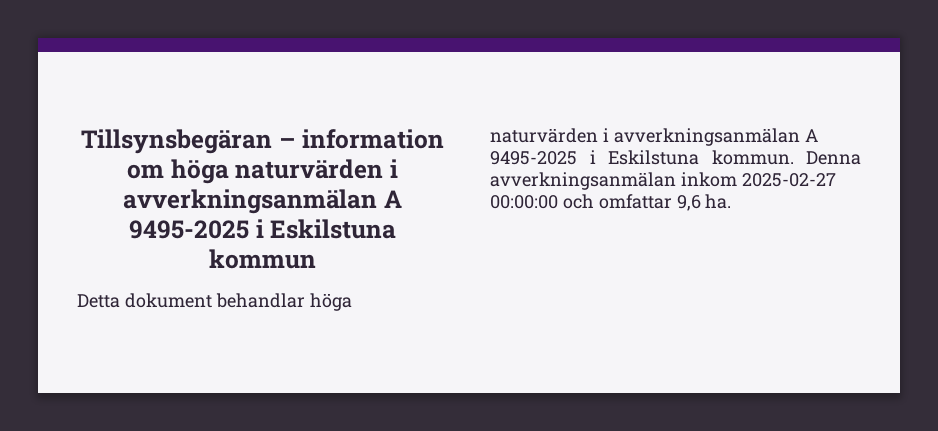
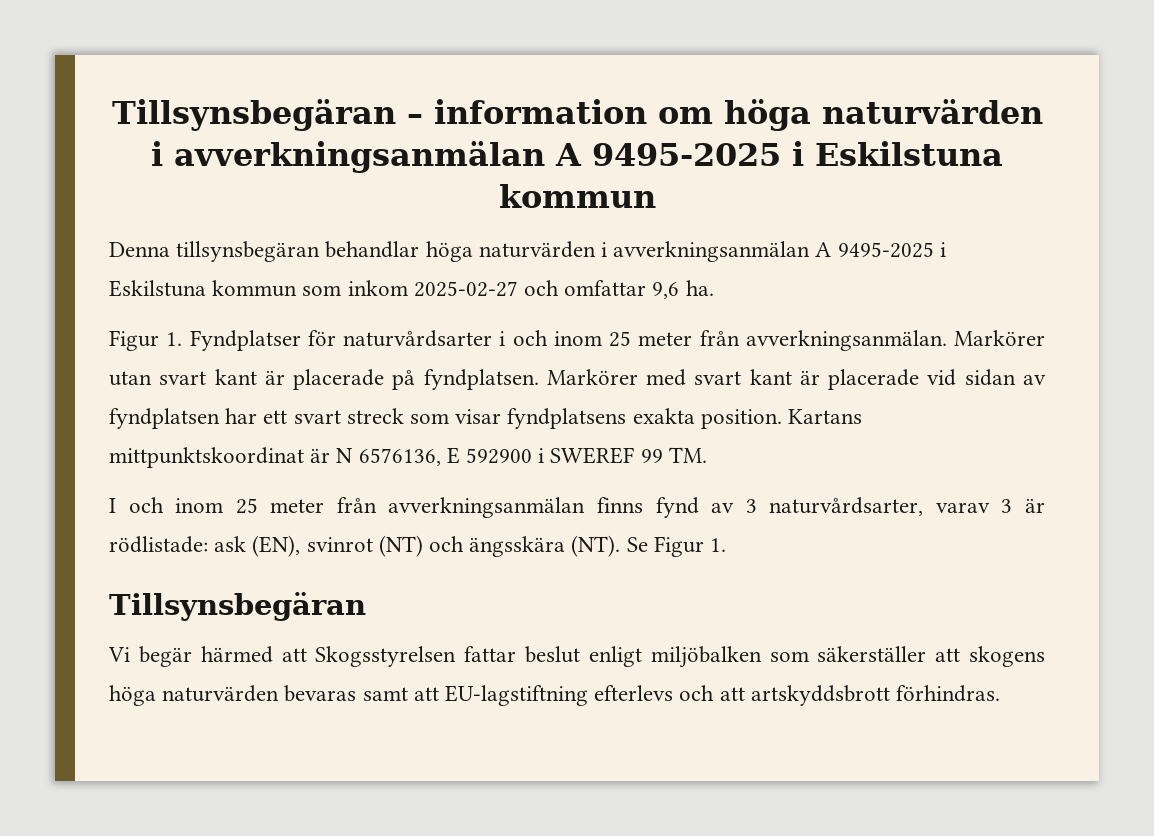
- Detta dokument behandlar höga naturvärden i avverkningsanmälan A 9495-2025 i Eskilstuna kommun. Denna avverkningsanmälan inkom 2025-02-27 00:00:00 och omfattar 9,6 ha.
+ Denna tillsynsbegäran behandlar höga naturvärden i avverkningsanmälan A 9495-2025 i Eskilstuna kommun som inkom 2025-02-27 och omfattar 9,6 ha.
+ Figur 1. Fyndplatser för naturvårdsarter i och inom 25 meter från avverkningsanmälan. Markörer utan svart kant är placerade på fyndplatsen. Markörer med svart kant är placerade vid sidan av fyndplatsen har ett svart streck som visar fyndplatsens exakta position. Kartans mittpunktskoordinat är N 6576136, E 592900 i SWEREF 99 TM.
+ I och inom 25 meter från avverkningsanmälan finns fynd av 3 naturvårdsarter, varav 3 är rödlistade: ask (EN), svinrot (NT) och ängsskära (NT). Se Figur 1.
+ Tillsynsbegäran
+ Vi begär härmed att Skogsstyrelsen fattar beslut enligt miljöbalken som säkerställer att skogens höga naturvärden bevaras samt att EU-lagstiftning efterlevs och att artskyddsbrott förhindras.

